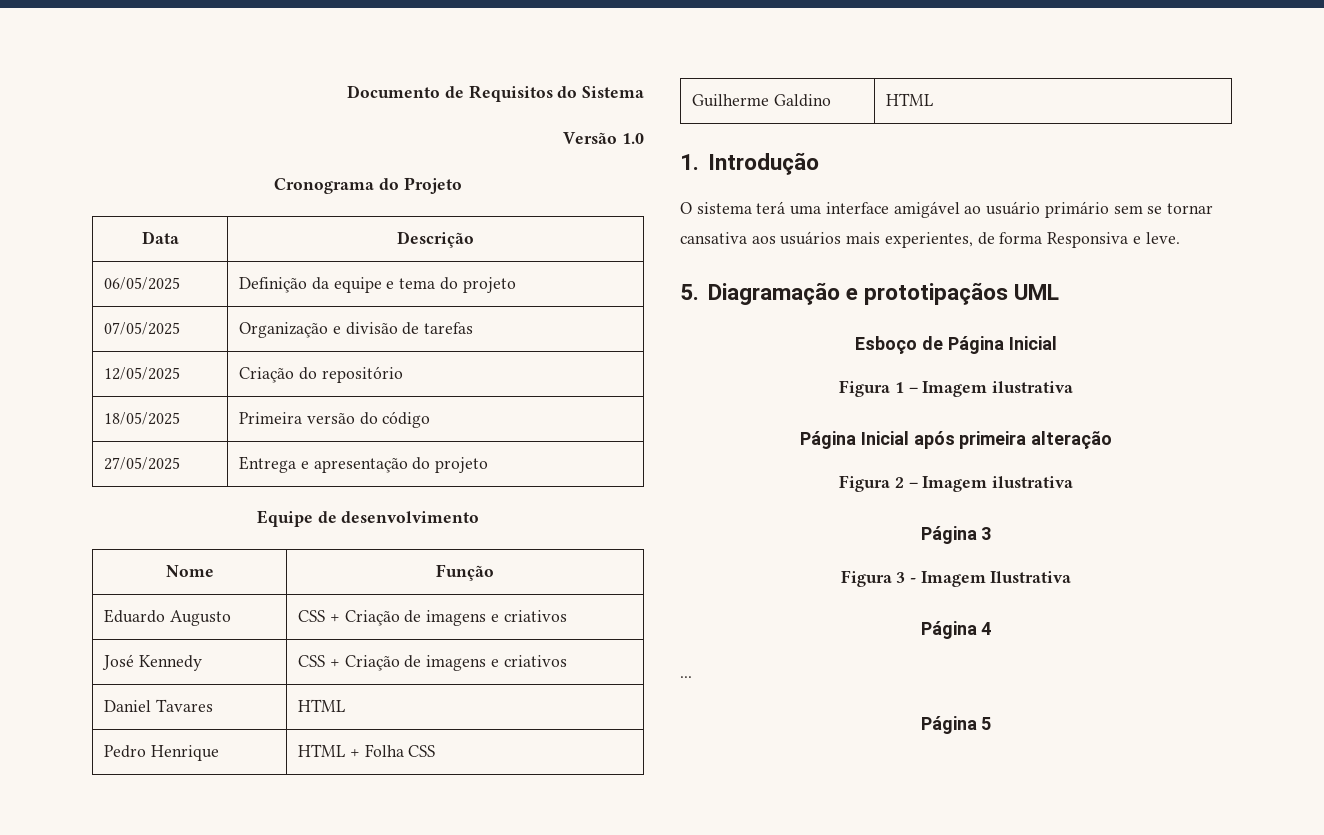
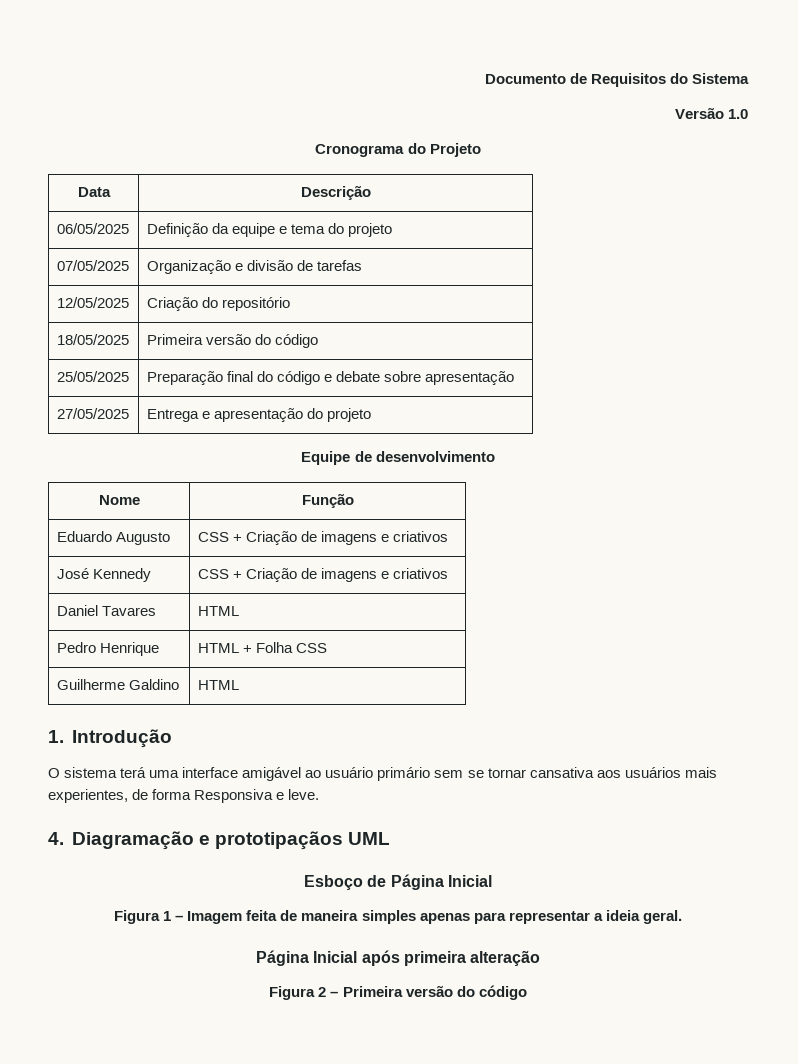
+ 25/05/2025 | Preparação final do código e debate sobre apresentação
- 5. Diagramação e prototipaçãos UML
+ 4. Diagramação e prototipaçãos UML
- Figura 1 – Imagem ilustrativa
+ Figura 1 – Imagem feita de maneira simples apenas para representar a ideia geral.
- Figura 2 – Imagem ilustrativa
- Página 3
- Figura 3 - Imagem Ilustrativa
- Página 4
- ...
- Página 5
+ Figura 2 – Primeira versão do código

